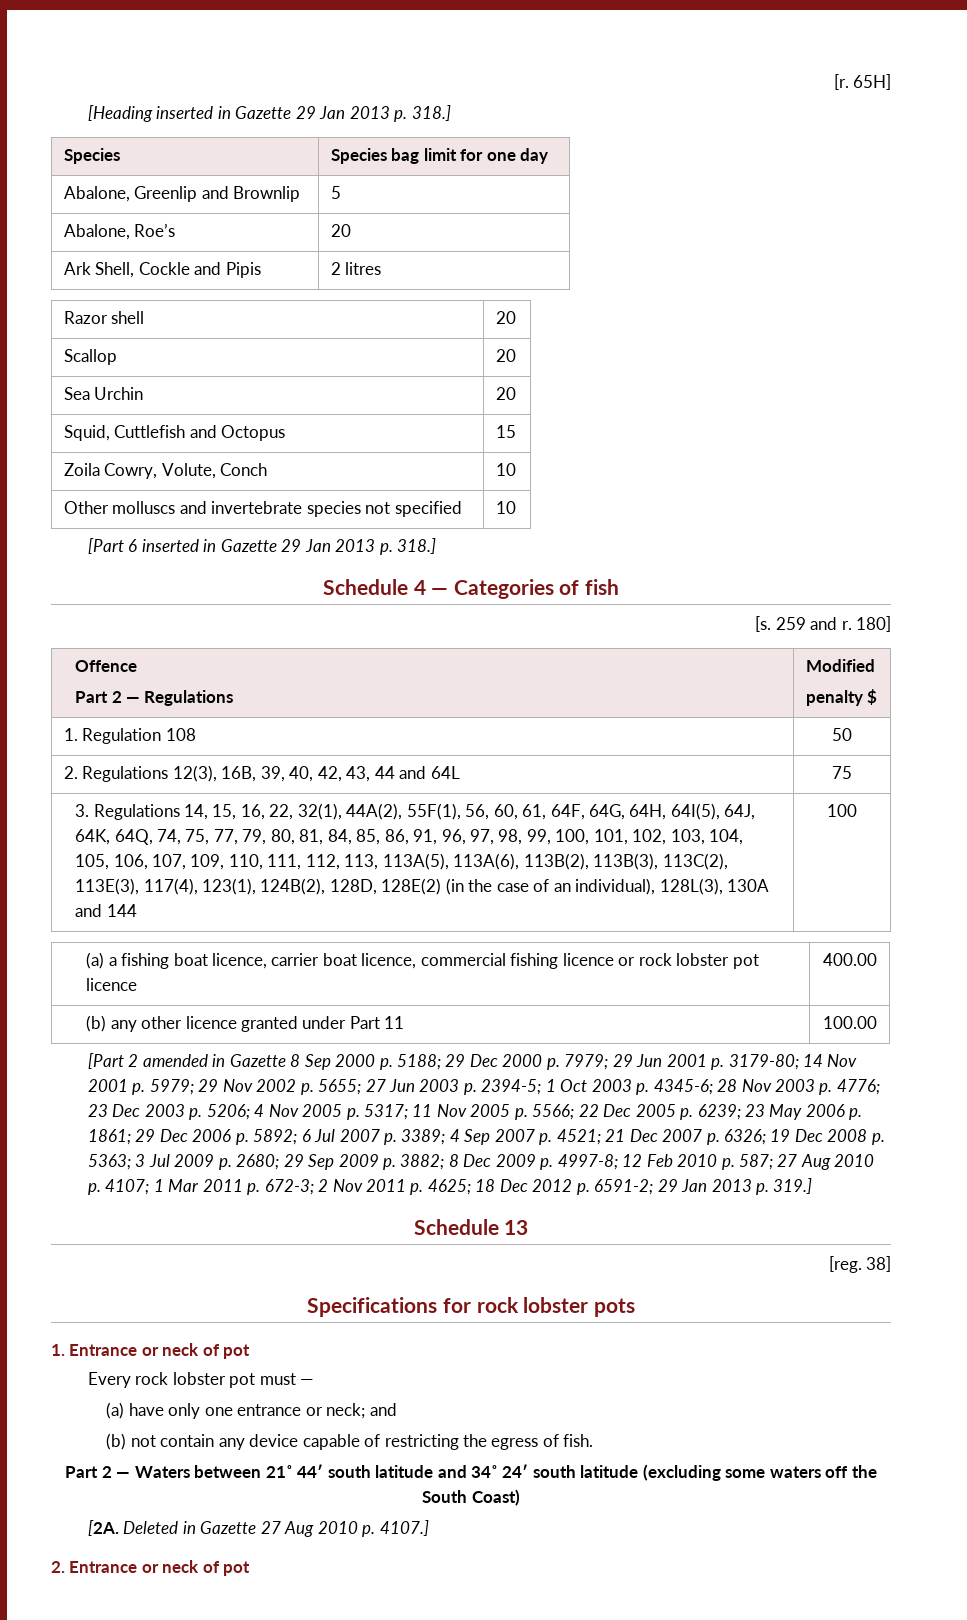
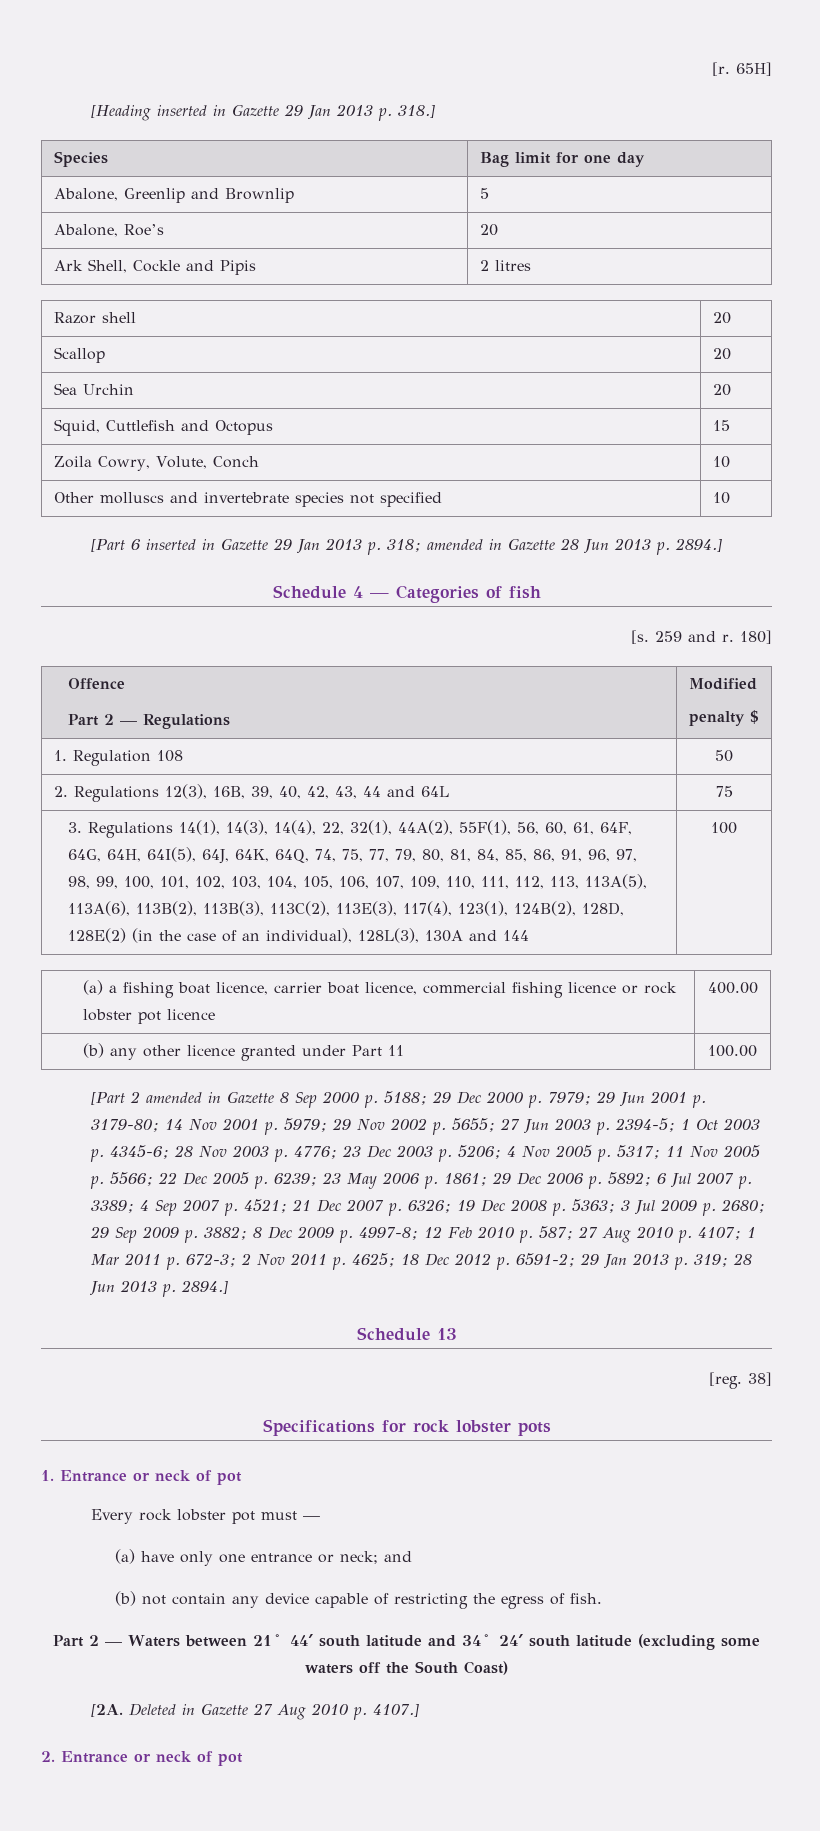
- Species | Species bag limit for one day
+ Species | Bag limit for one day
- [Part 6 inserted in Gazette 29 Jan 2013 p. 318.]
+ [Part 6 inserted in Gazette 29 Jan 2013 p. 318; amended in Gazette 28 Jun 2013 p. 2894.]
- 3. Regulations 14, 15, 16, 22, 32(1), 44A(2), 55F(1), 56, 60, 61, 64F, 64G, 64H, 64I(5), 64J, 64K, 64Q, 74, 75, 77, 79, 80, 81, 84, 85, 86, 91, 96, 97, 98, 99, 100, 101, 102, 103, 104, 105, 106, 107, 109, 110, 111, 112, 113, 113A(5), 113A(6), 113B(2), 113B(3), 113C(2), 113E(3), 117(4), 123(1), 124B(2), 128D, 128E(2) (in the case of an individual), 128L(3), 130A and 144
+ 3. Regulations 14(1), 14(3), 14(4), 22, 32(1), 44A(2), 55F(1), 56, 60, 61, 64F, 64G, 64H, 64I(5), 64J, 64K, 64Q, 74, 75, 77, 79, 80, 81, 84, 85, 86, 91, 96, 97, 98, 99, 100, 101, 102, 103, 104, 105, 106, 107, 109, 110, 111, 112, 113, 113A(5), 113A(6), 113B(2), 113B(3), 113C(2), 113E(3), 117(4), 123(1), 124B(2), 128D, 128E(2) (in the case of an individual), 128L(3), 130A and 144
- 29 Jan 2013 p. 319.]
+ 29 Jan 2013 p. 319; 28 Jun 2013 p. 2894.]

